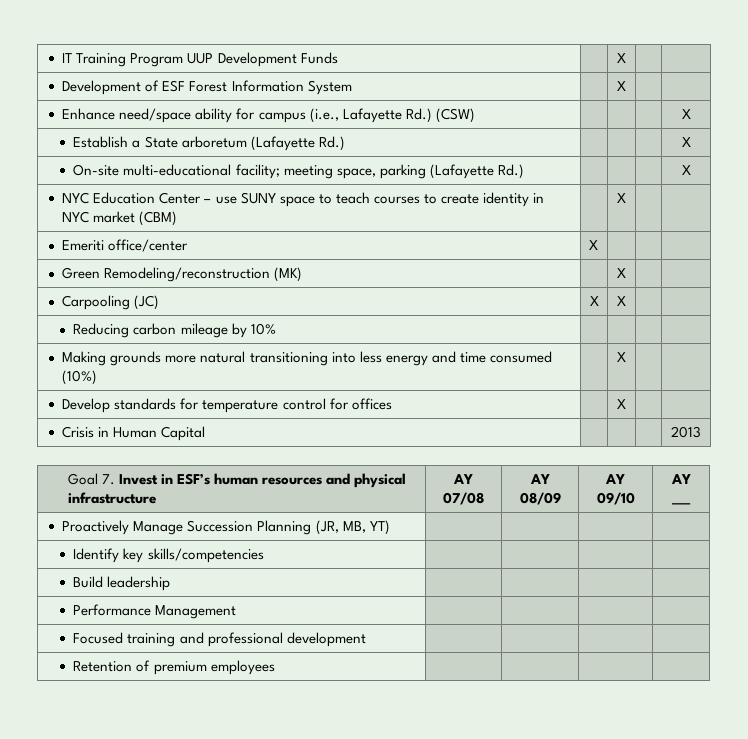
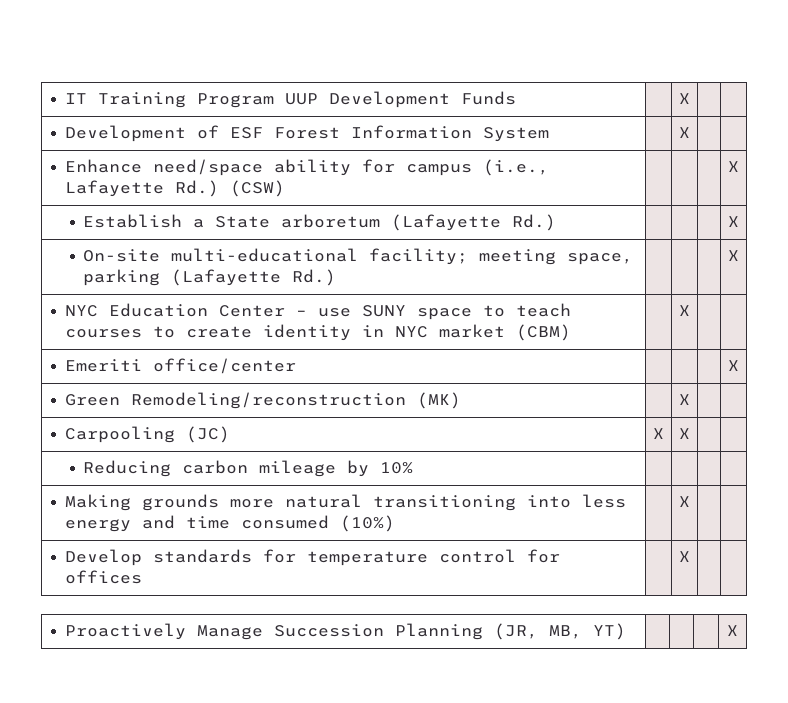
- Emeriti office/center | X | | |
+ Emeriti office/center | | | | X
- Crisis in Human Capital | | | | 2013
- Goal 7. Invest in ESF’s human resources and physical infrastructure | AY 07/08 | AY 08/09 | AY 09/10 | AY ___
- Proactively Manage Succession Planning (JR, MB, YT) | | | |
- Identify key skills/competencies | | | |
- Build leadership | | | |
- Performance Management | | | |
- Focused training and professional development | | | |
- Retention of premium employees | | | |
+ Proactively Manage Succession Planning (JR, MB, YT) | | | | X

